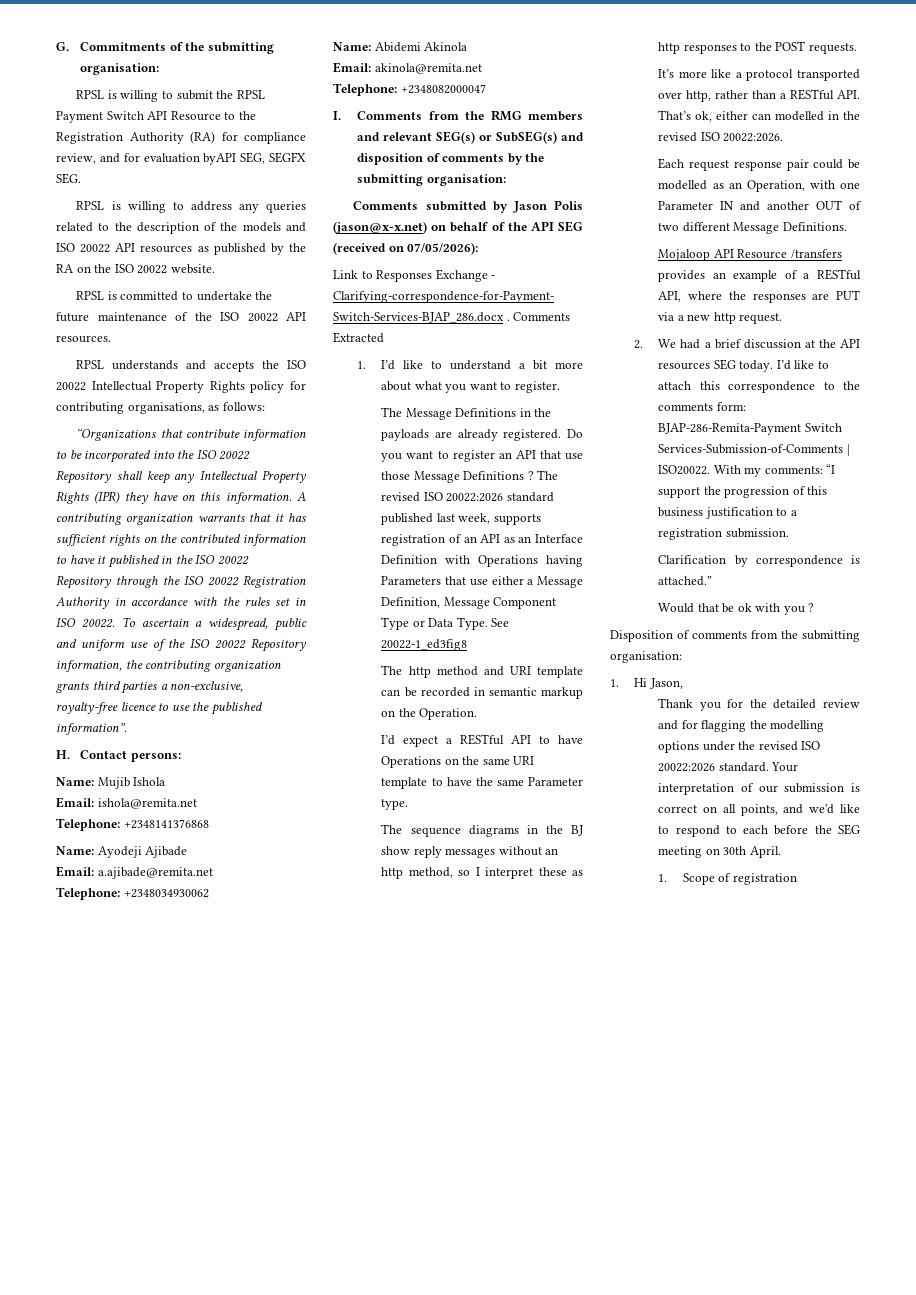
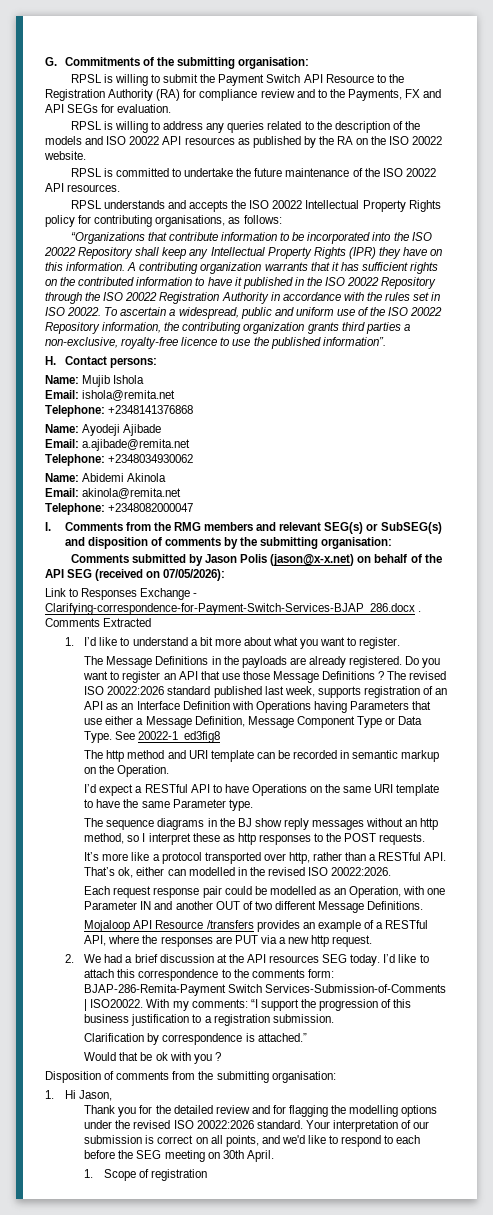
- RPSL is willing to submit the RPSL Payment Switch API Resource to the Registration Authority (RA) for compliance review, and for evaluation byAPI SEG, SEGFX SEG.
+ RPSL is willing to submit the Payment Switch API Resource to the Registration Authority (RA) for compliance review and to the Payments, FX and API SEGs for evaluation.

